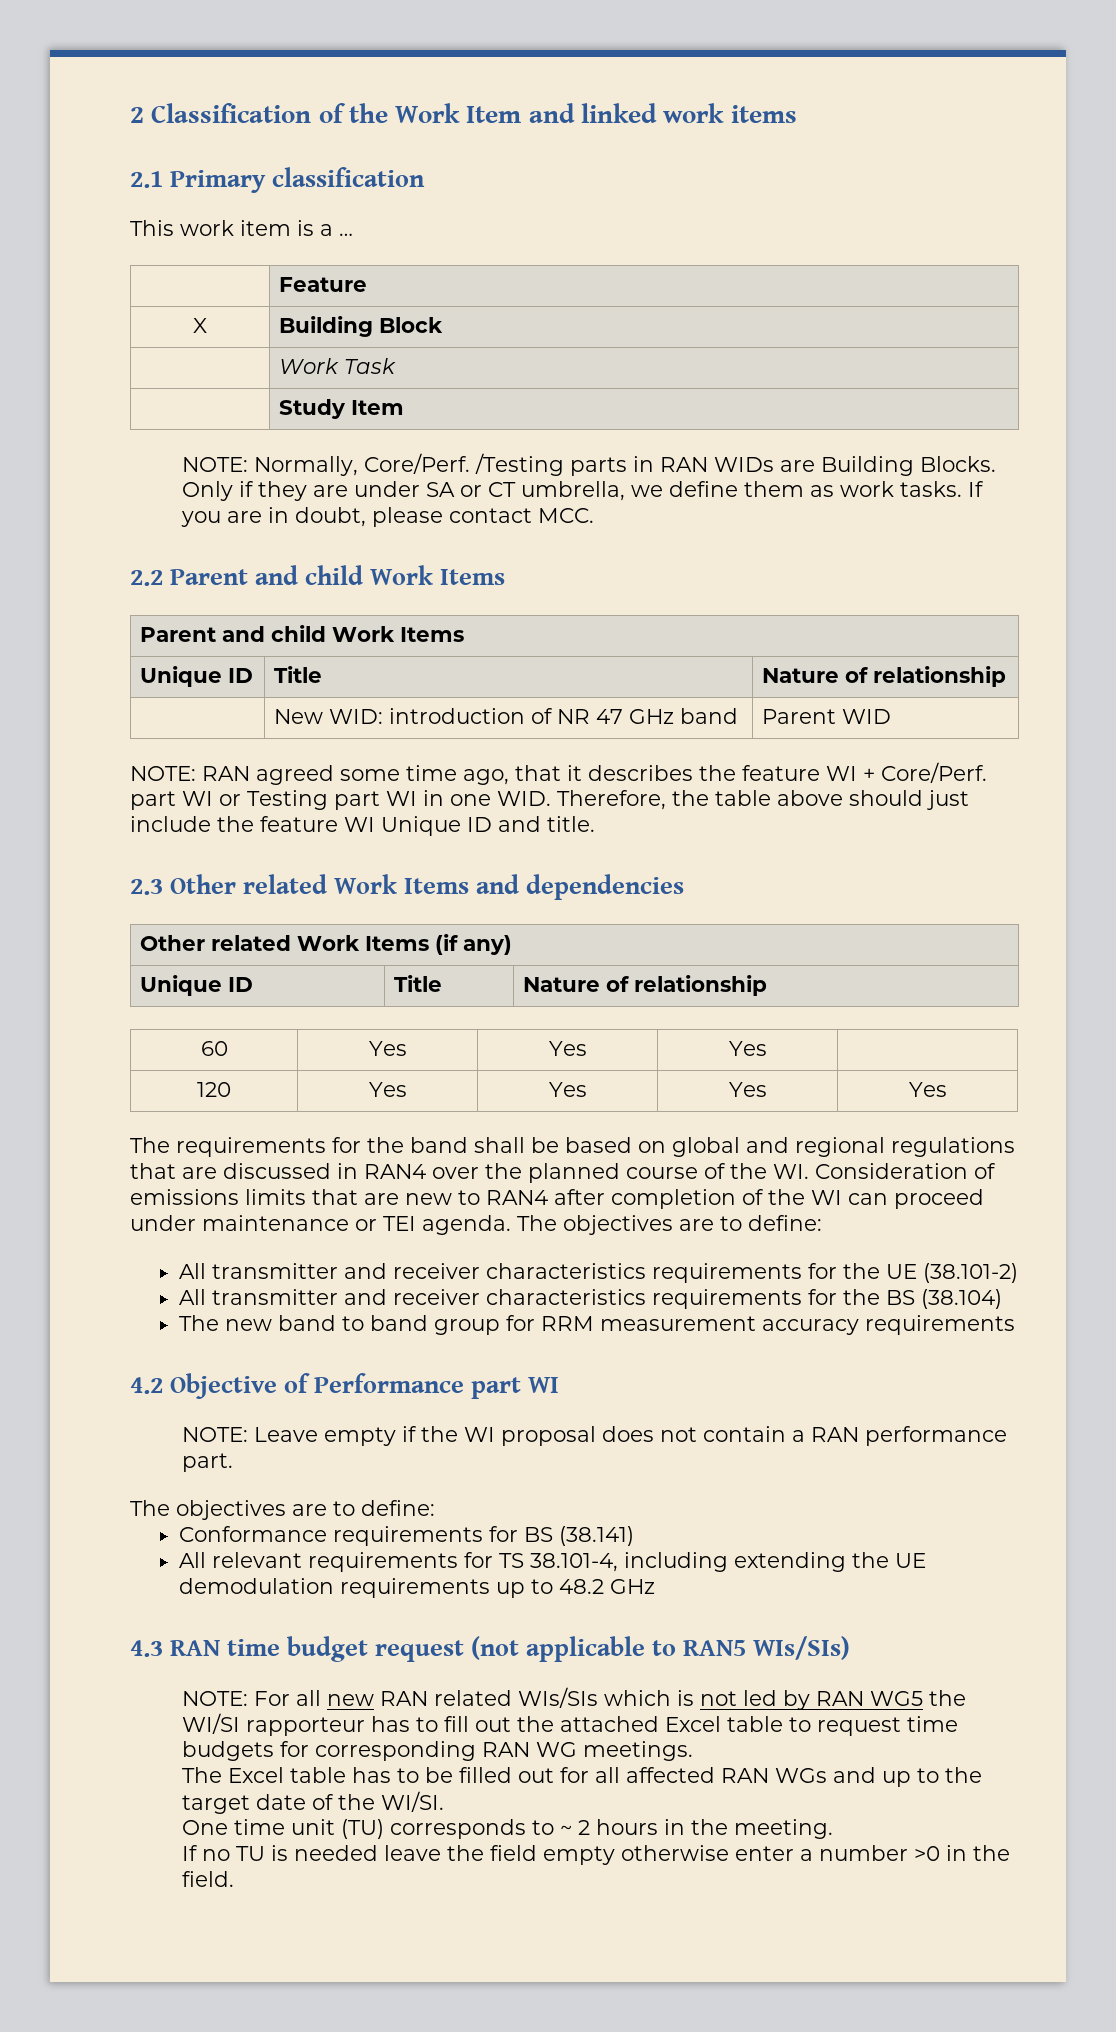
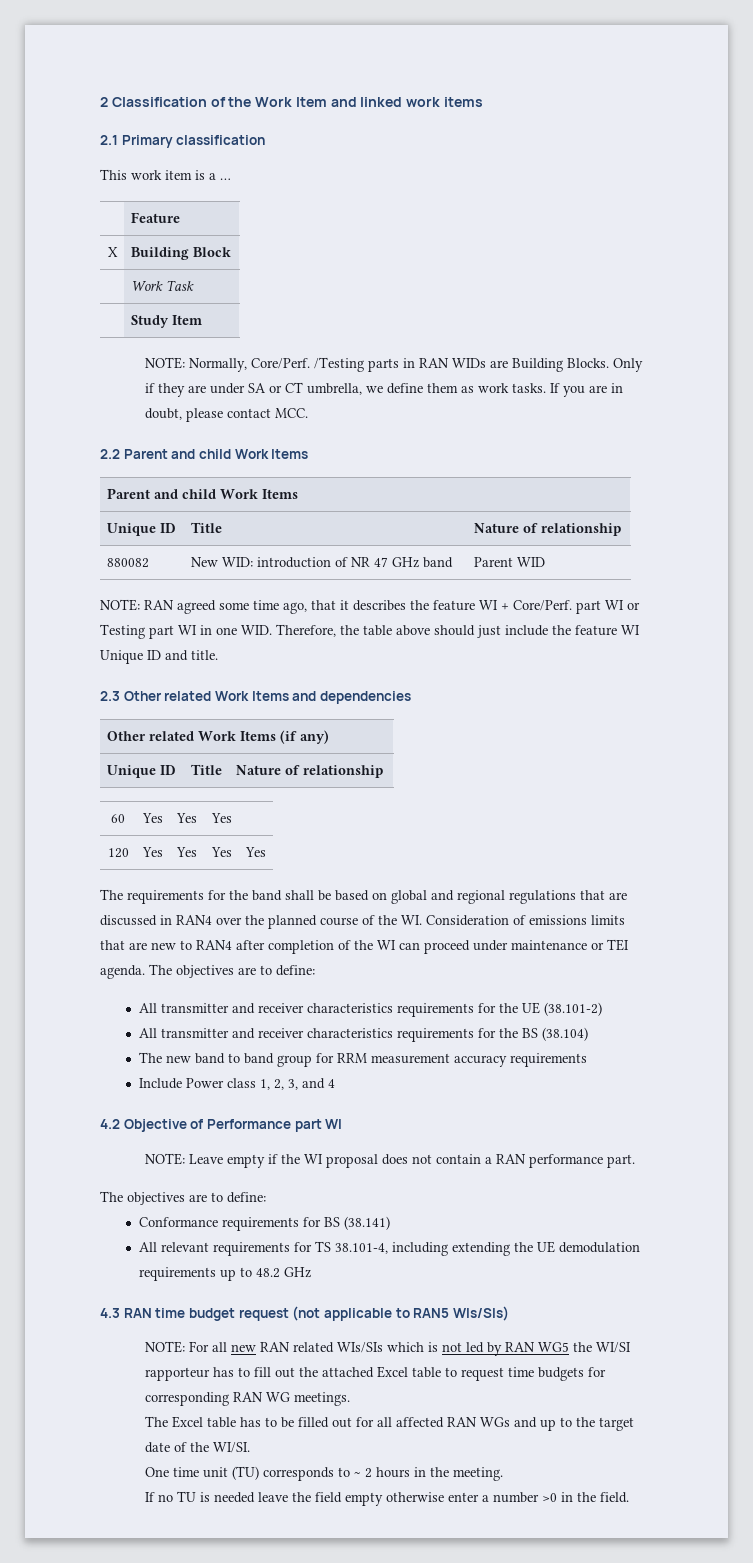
- | New WID: introduction of NR 47 GHz band | Parent WID
+ 880082 | New WID: introduction of NR 47 GHz band | Parent WID
+ Include Power class 1, 2, 3, and 4

